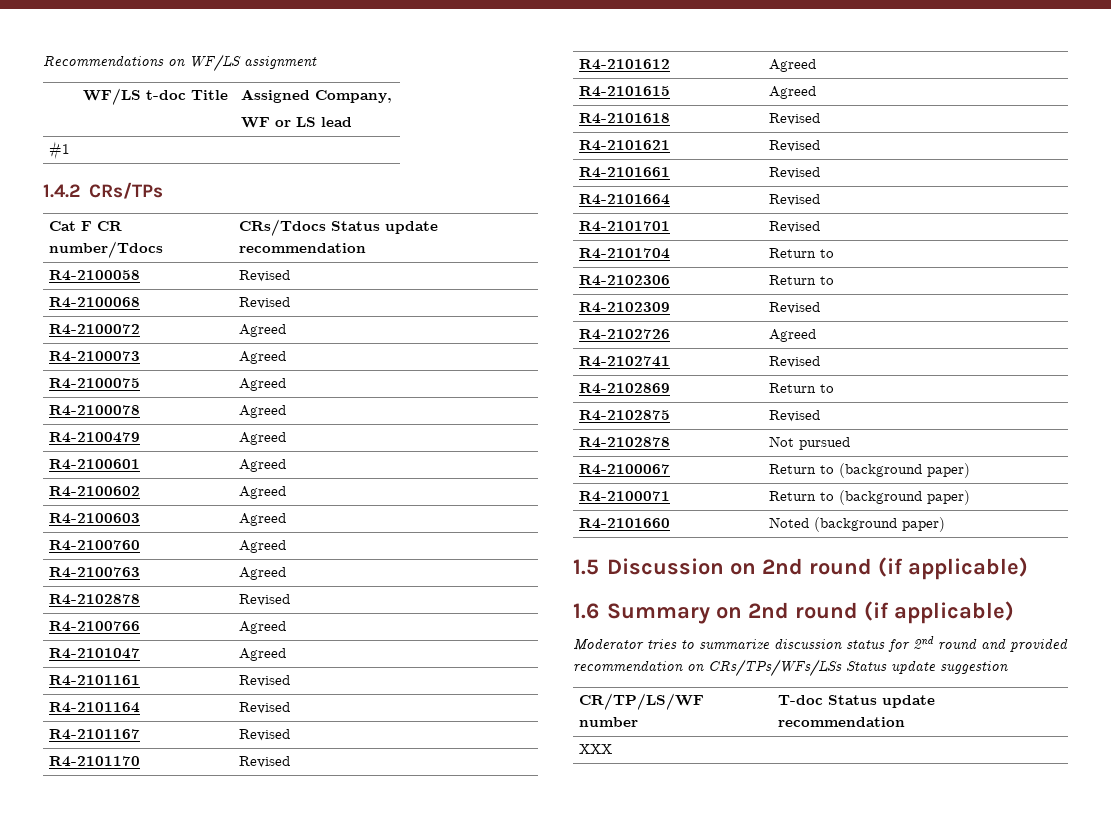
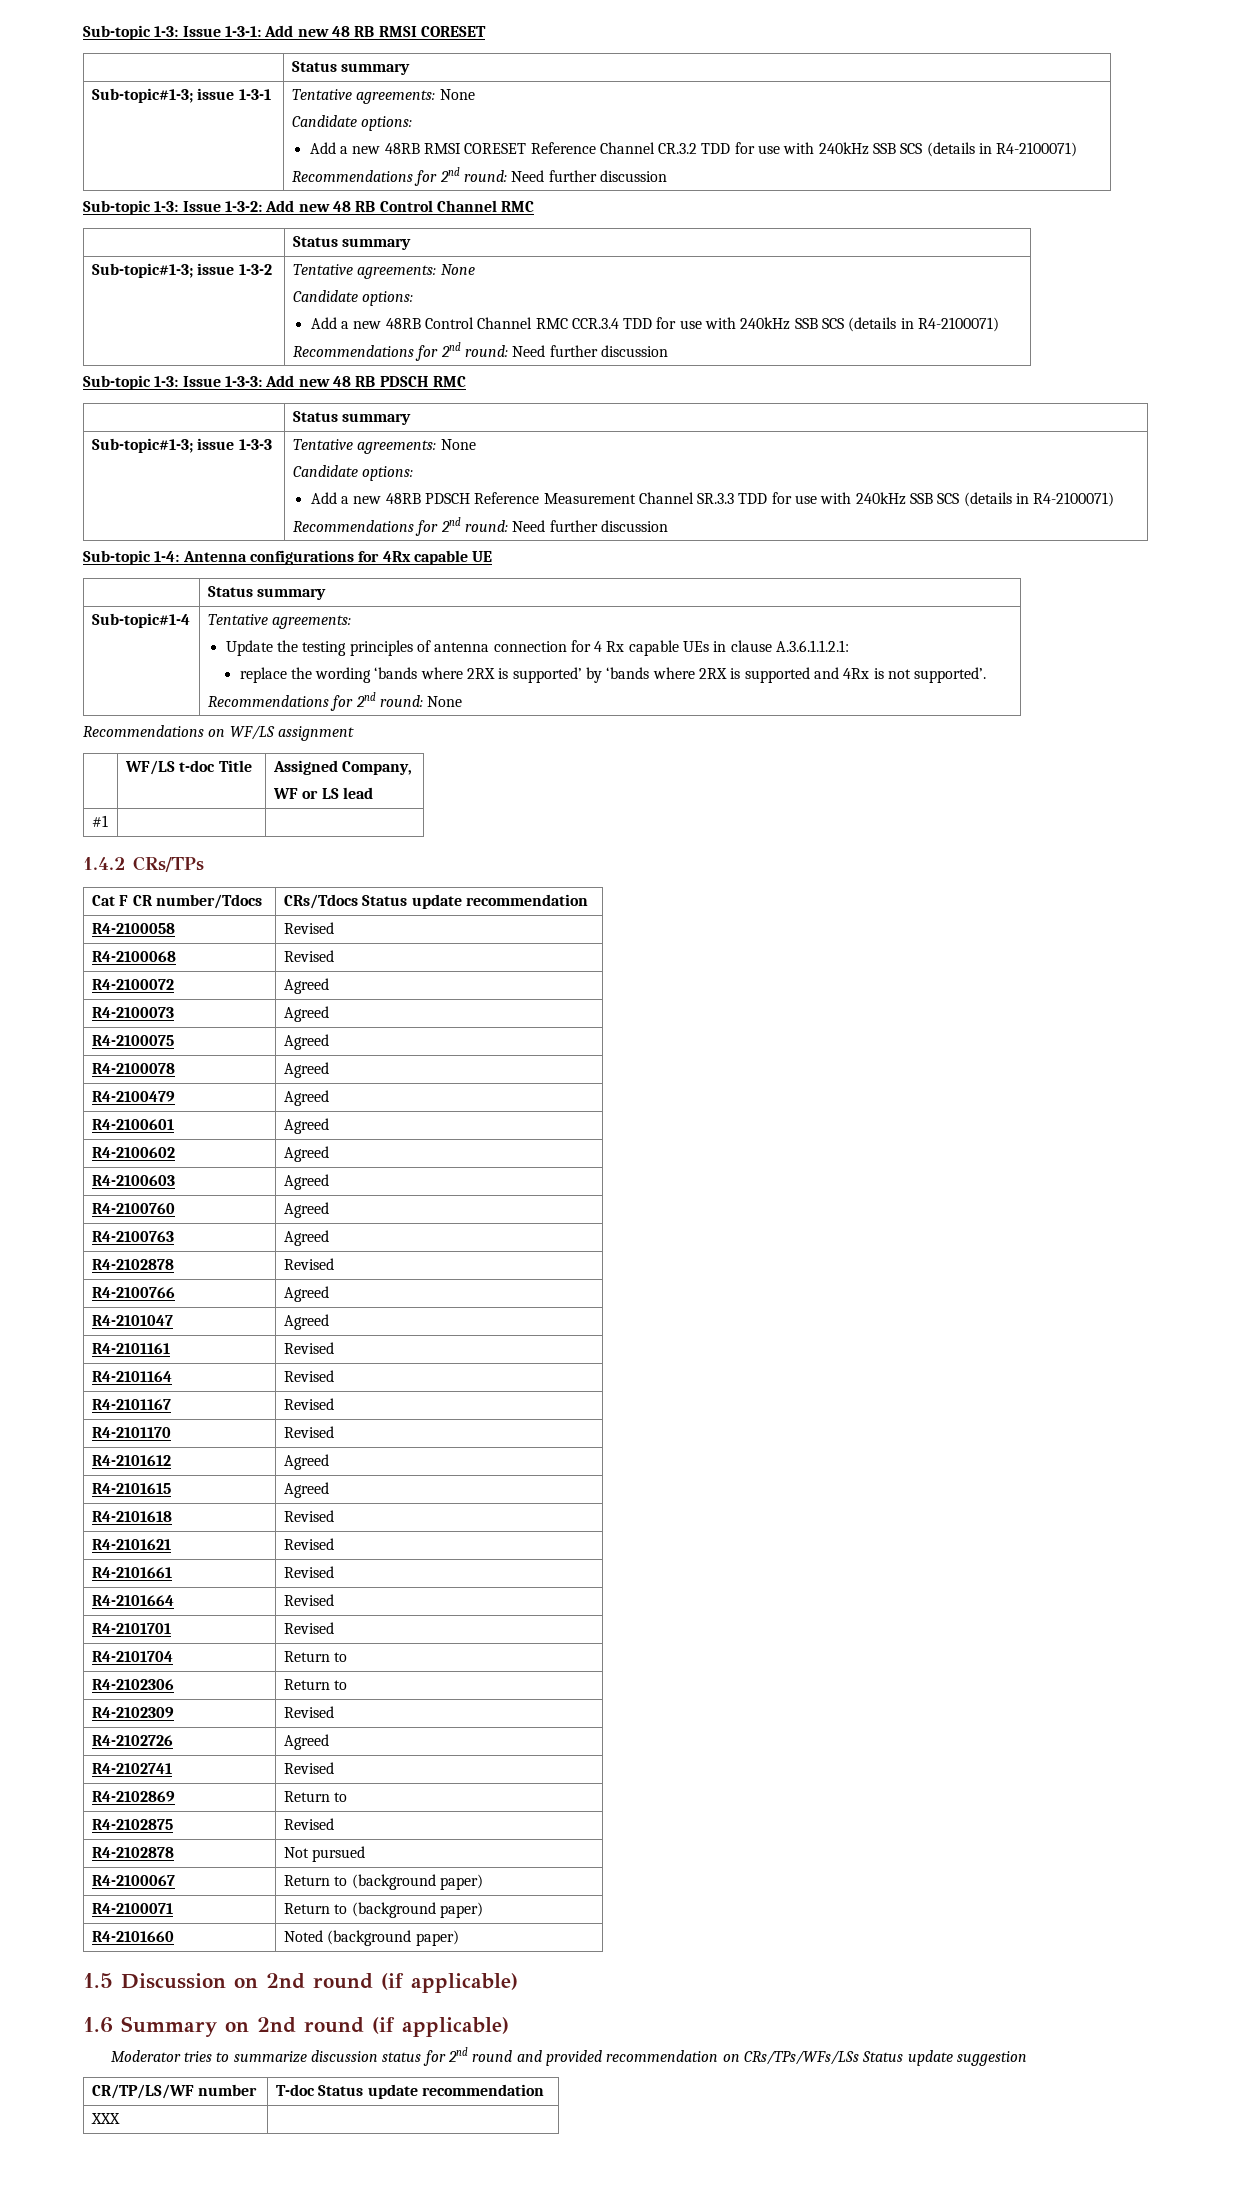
+ Sub-topic 1-3: Issue 1-3-1: Add new 48 RB RMSI CORESET
+ | Status summary
+ Sub-topic#1-3; issue 1-3-1 | Tentative agreements: None
+ Candidate options:
+ Add a new 48RB RMSI CORESET Reference Channel CR.3.2 TDD for use with 240kHz SSB SCS (details in R4-2100071)
+ Recommendations for 2nd round: Need further discussion
+ Sub-topic 1-3: Issue 1-3-2: Add new 48 RB Control Channel RMC
+ | Status summary
+ Sub-topic#1-3; issue 1-3-2 | Tentative agreements: None
+ Candidate options:
+ Add a new 48RB Control Channel RMC CCR.3.4 TDD for use with 240kHz SSB SCS (details in R4-2100071)
+ Recommendations for 2nd round: Need further discussion
+ Sub-topic 1-3: Issue 1-3-3: Add new 48 RB PDSCH RMC
+ | Status summary
+ Sub-topic#1-3; issue 1-3-3 | Tentative agreements: None
+ Candidate options:
+ Add a new 48RB PDSCH Reference Measurement Channel SR.3.3 TDD for use with 240kHz SSB SCS (details in R4-2100071)
+ Recommendations for 2nd round: Need further discussion
+ Sub-topic 1-4: Antenna configurations for 4Rx capable UE
+ | Status summary
+ Sub-topic#1-4 | Tentative agreements:
+ Update the testing principles of antenna connection for 4 Rx capable UEs in clause A.3.6.1.1.2.1:
+ replace the wording ‘bands where 2RX is supported’ by ‘bands where 2RX is supported and 4Rx is not supported’.
+ Recommendations for 2nd round: None

